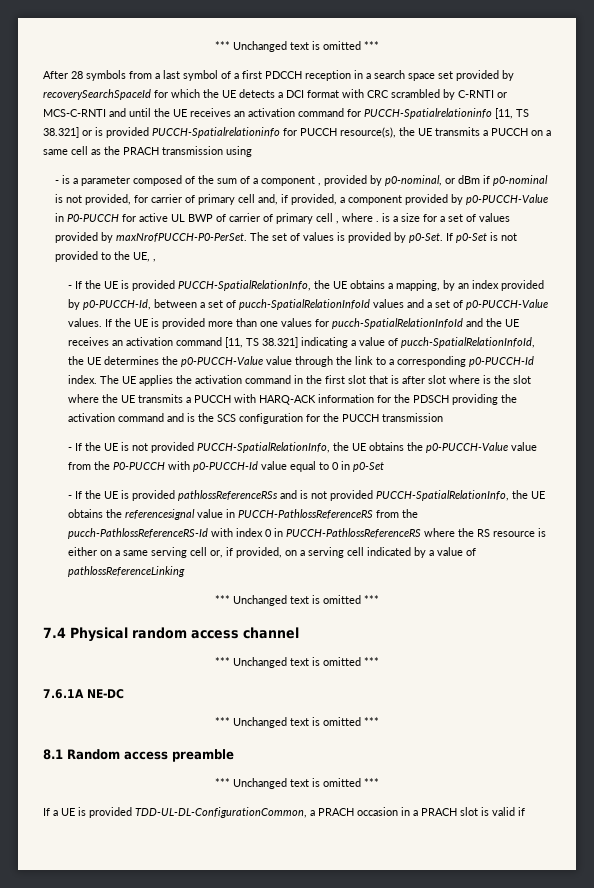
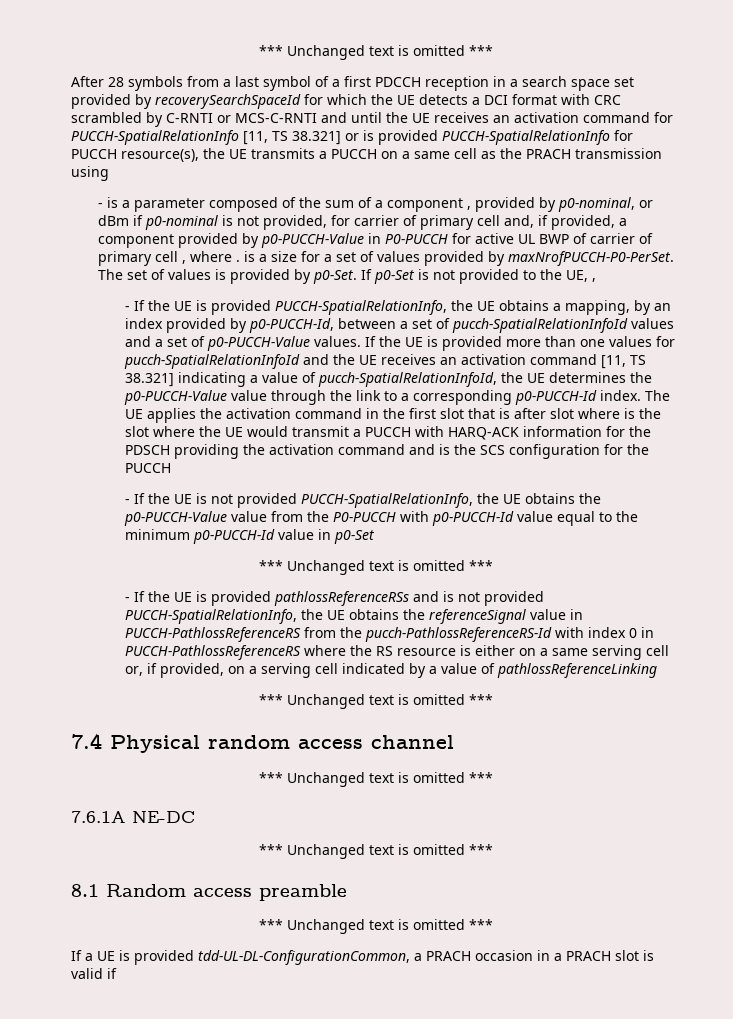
- After 28 symbols from a last symbol of a first PDCCH reception in a search space set provided by recoverySearchSpaceId for which the UE detects a DCI format with CRC scrambled by C-RNTI or MCS-C-RNTI and until the UE receives an activation command for PUCCH-Spatialrelationinfo [11, TS 38.321] or is provided PUCCH-Spatialrelationinfo for PUCCH resource(s), the UE transmits a PUCCH on a same cell as the PRACH transmission using
+ After 28 symbols from a last symbol of a first PDCCH reception in a search space set provided by recoverySearchSpaceId for which the UE detects a DCI format with CRC scrambled by C-RNTI or MCS-C-RNTI and until the UE receives an activation command for PUCCH-SpatialRelationInfo [11, TS 38.321] or is provided PUCCH-SpatialRelationInfo for PUCCH resource(s), the UE transmits a PUCCH on a same cell as the PRACH transmission using
- The UE applies the activation command in the first slot that is after slot where is the slot where the UE transmits a PUCCH with HARQ-ACK information for the PDSCH providing the activation command and is the SCS configuration for the PUCCH transmission
+ The UE applies the activation command in the first slot that is after slot where is the slot where the UE would transmit a PUCCH with HARQ-ACK information for the PDSCH providing the activation command and is the SCS configuration for the PUCCH
- - If the UE is not provided PUCCH-SpatialRelationInfo, the UE obtains the p0-PUCCH-Value value from the P0-PUCCH with p0-PUCCH-Id value equal to 0 in p0-Set
+ - If the UE is not provided PUCCH-SpatialRelationInfo, the UE obtains the p0-PUCCH-Value value from the P0-PUCCH with p0-PUCCH-Id value equal to the minimum p0-PUCCH-Id value in p0-Set
+ *** Unchanged text is omitted ***
- - If the UE is provided pathlossReferenceRSs and is not provided PUCCH-SpatialRelationInfo, the UE obtains the referencesignal value in PUCCH-PathlossReferenceRS from the pucch-PathlossReferenceRS-Id with index 0 in PUCCH-PathlossReferenceRS where the RS resource is either on a same serving cell or, if provided, on a serving cell indicated by a value of pathlossReferenceLinking
+ - If the UE is provided pathlossReferenceRSs and is not provided PUCCH-SpatialRelationInfo, the UE obtains the referenceSignal value in PUCCH-PathlossReferenceRS from the pucch-PathlossReferenceRS-Id with index 0 in PUCCH-PathlossReferenceRS where the RS resource is either on a same serving cell or, if provided, on a serving cell indicated by a value of pathlossReferenceLinking
- If a UE is provided TDD-UL-DL-ConfigurationCommon, a PRACH occasion in a PRACH slot is valid if
+ If a UE is provided tdd-UL-DL-ConfigurationCommon, a PRACH occasion in a PRACH slot is valid if

